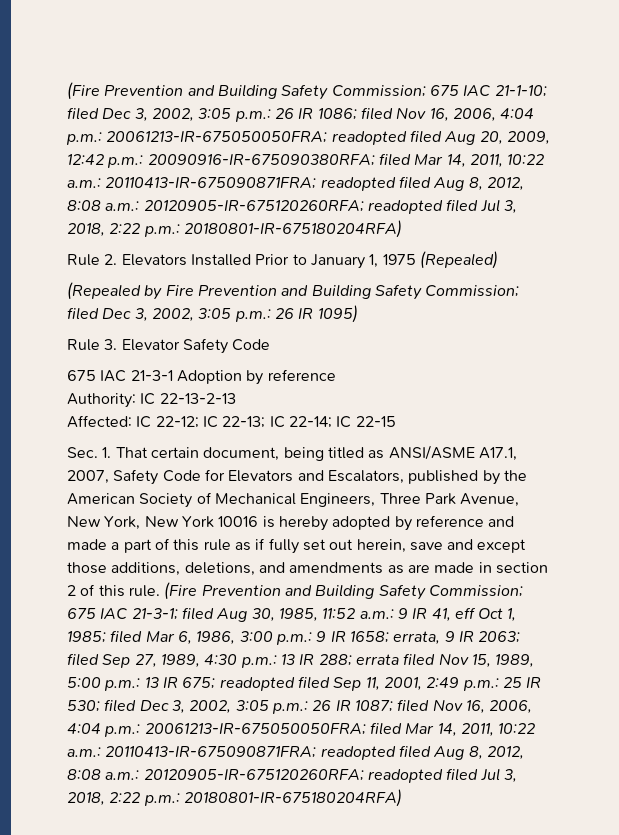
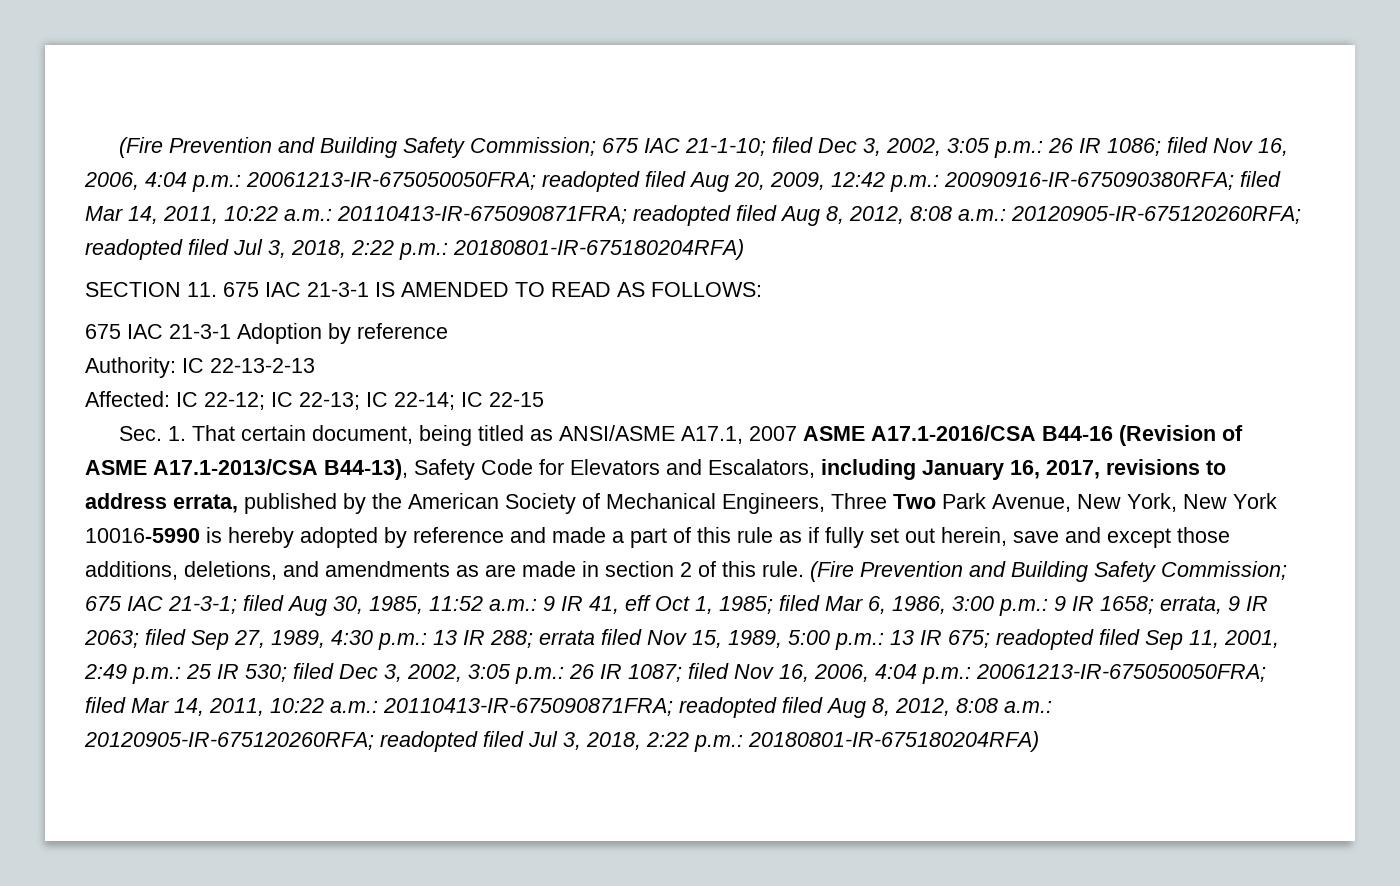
- Rule 2. Elevators Installed Prior to January 1, 1975 (Repealed)
- (Repealed by Fire Prevention and Building Safety Commission; filed Dec 3, 2002, 3:05 p.m.: 26 IR 1095)
- Rule 3. Elevator Safety Code
+ SECTION 11. 675 IAC 21-3-1 IS AMENDED TO READ AS FOLLOWS:
- Sec. 1. That certain document, being titled as ANSI/ASME A17.1, 2007, Safety Code for Elevators and Escalators, published by the American Society of Mechanical Engineers, Three Park Avenue, New York, New York 10016 is hereby adopted by reference and made a part of this rule as if fully set out herein, save and except those additions, deletions, and amendments as are made in section 2 of this rule.
+ Sec. 1. That certain document, being titled as ANSI/ASME A17.1, 2007 ASME A17.1-2016/CSA B44-16 (Revision of ASME A17.1-2013/CSA B44-13), Safety Code for Elevators and Escalators, including January 16, 2017, revisions to address errata, published by the American Society of Mechanical Engineers, Three Two Park Avenue, New York, New York 10016-5990 is hereby adopted by reference and made a part of this rule as if fully set out herein, save and except those additions, deletions, and amendments as are made in section 2 of this rule.

